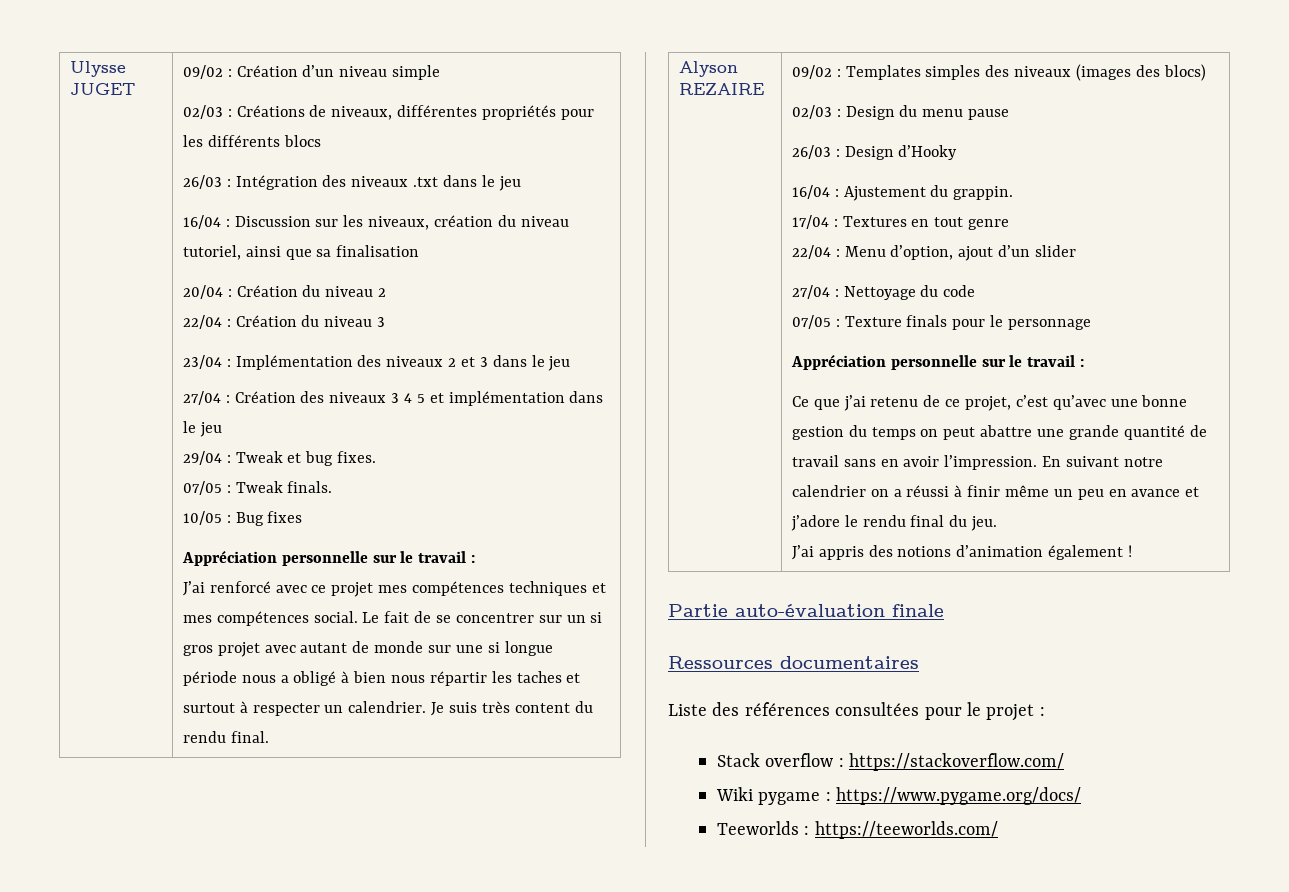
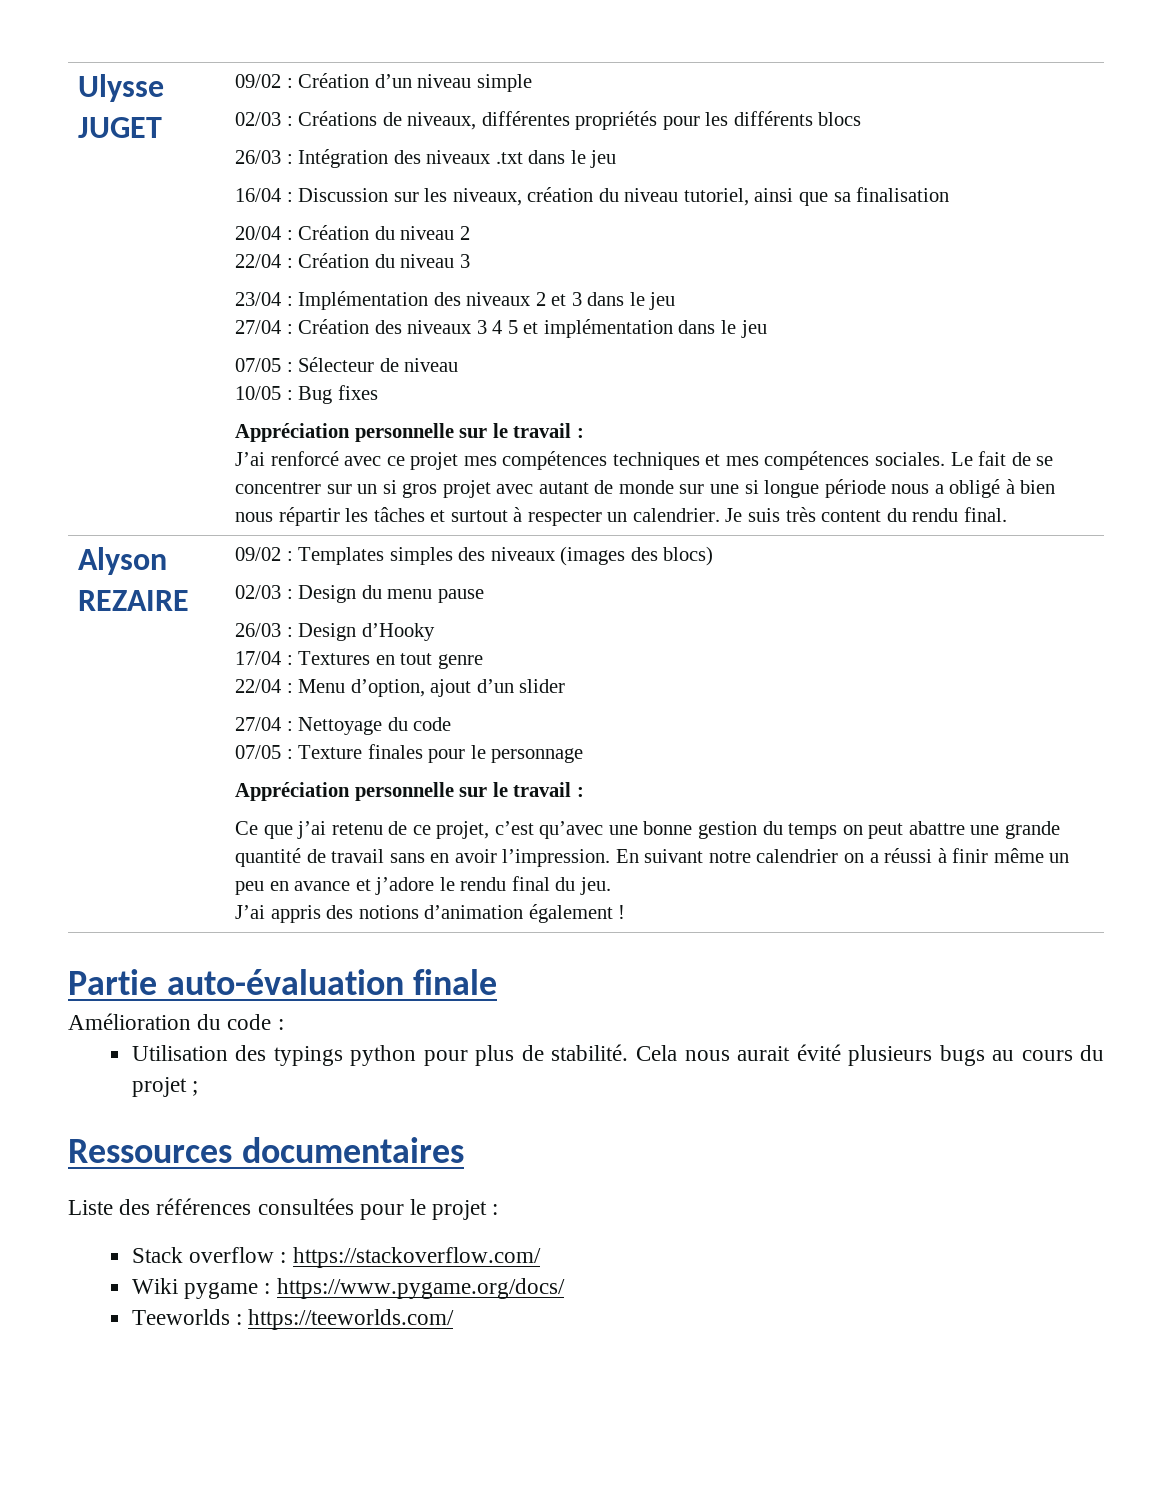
- 29/04 : Tweak et bug fixes.
- 07/05 : Tweak finals.
+ 07/05 : Sélecteur de niveau
- J’ai renforcé avec ce projet mes compétences techniques et mes compétences social.
+ J’ai renforcé avec ce projet mes compétences techniques et mes compétences sociales.
- Le fait de se concentrer sur un si gros projet avec autant de monde sur une si longue période nous a obligé à bien nous répartir les taches et surtout à respecter un calendrier.
+ Le fait de se concentrer sur un si gros projet avec autant de monde sur une si longue période nous a obligé à bien nous répartir les tâches et surtout à respecter un calendrier.
- 16/04 : Ajustement du grappin.
- 07/05 : Texture finals pour le personnage
+ 07/05 : Texture finales pour le personnage
+ Amélioration du code :
+ Utilisation des typings python pour plus de stabilité. Cela nous aurait évité plusieurs bugs au cours du projet ;

